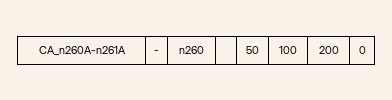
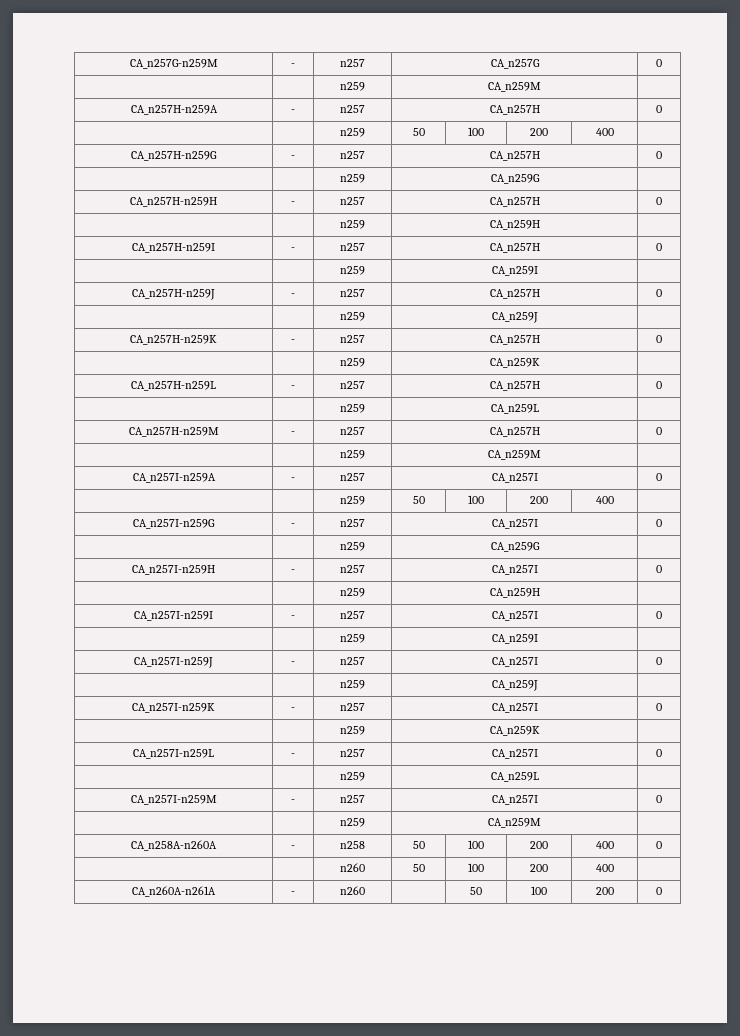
+ CA_n257G-n259M | - | n257 | CA_n257G | 0
+ | | n259 | CA_n259M |
+ CA_n257H-n259A | - | n257 | CA_n257H | 0
+ | | n259 | 50 | 100 | 200 | 400 |
+ CA_n257H-n259G | - | n257 | CA_n257H | 0
+ | | n259 | CA_n259G |
+ CA_n257H-n259H | - | n257 | CA_n257H | 0
+ | | n259 | CA_n259H |
+ CA_n257H-n259I | - | n257 | CA_n257H | 0
+ | | n259 | CA_n259I |
+ CA_n257H-n259J | - | n257 | CA_n257H | 0
+ | | n259 | CA_n259J |
+ CA_n257H-n259K | - | n257 | CA_n257H | 0
+ | | n259 | CA_n259K |
+ CA_n257H-n259L | - | n257 | CA_n257H | 0
+ | | n259 | CA_n259L |
+ CA_n257H-n259M | - | n257 | CA_n257H | 0
+ | | n259 | CA_n259M |
+ CA_n257I-n259A | - | n257 | CA_n257I | 0
+ | | n259 | 50 | 100 | 200 | 400 |
+ CA_n257I-n259G | - | n257 | CA_n257I | 0
+ | | n259 | CA_n259G |
+ CA_n257I-n259H | - | n257 | CA_n257I | 0
+ | | n259 | CA_n259H |
+ CA_n257I-n259I | - | n257 | CA_n257I | 0
+ | | n259 | CA_n259I |
+ CA_n257I-n259J | - | n257 | CA_n257I | 0
+ | | n259 | CA_n259J |
+ CA_n257I-n259K | - | n257 | CA_n257I | 0
+ | | n259 | CA_n259K |
+ CA_n257I-n259L | - | n257 | CA_n257I | 0
+ | | n259 | CA_n259L |
+ CA_n257I-n259M | - | n257 | CA_n257I | 0
+ | | n259 | CA_n259M |
+ CA_n258A-n260A | - | n258 | 50 | 100 | 200 | 400 | 0
+ | | n260 | 50 | 100 | 200 | 400 |

